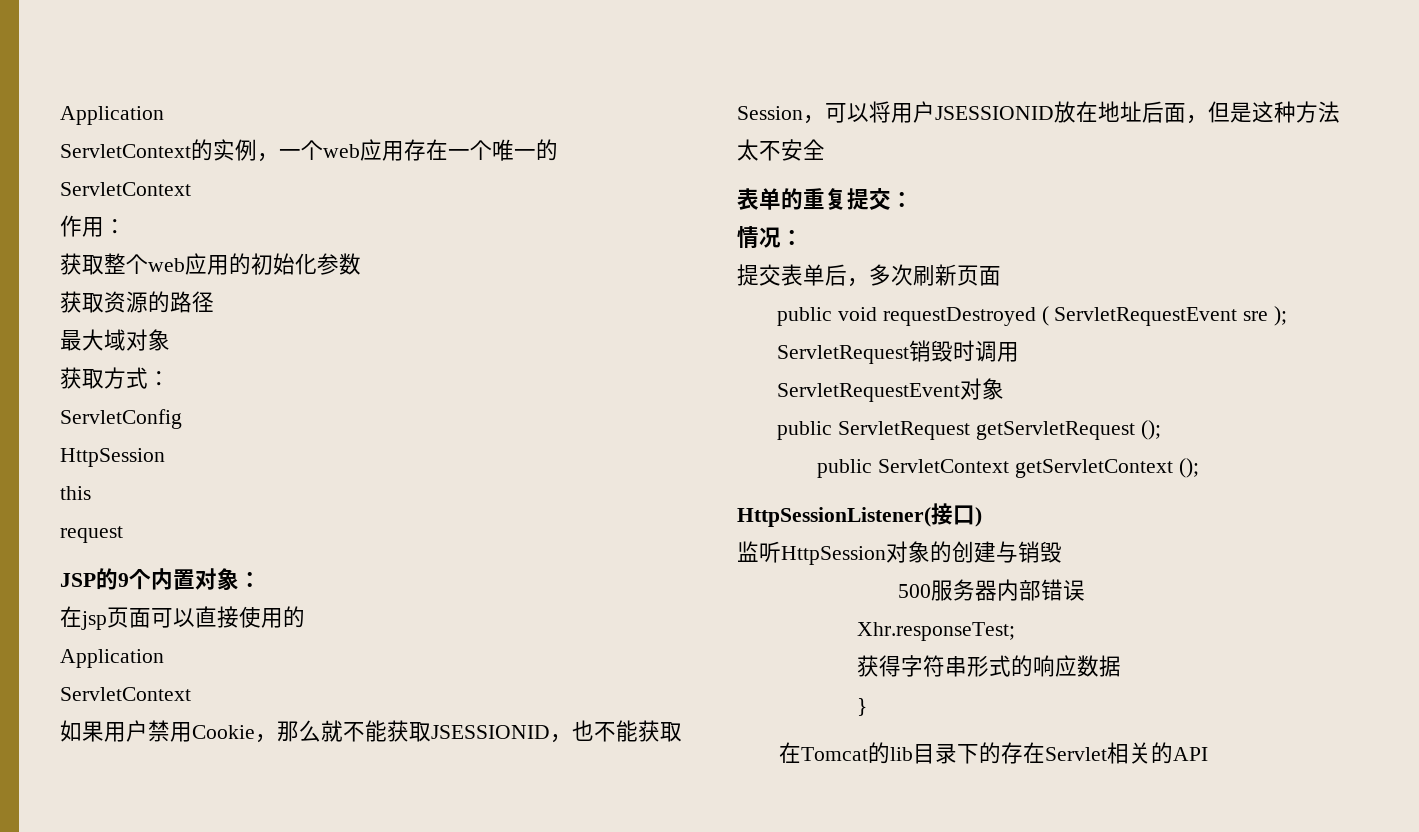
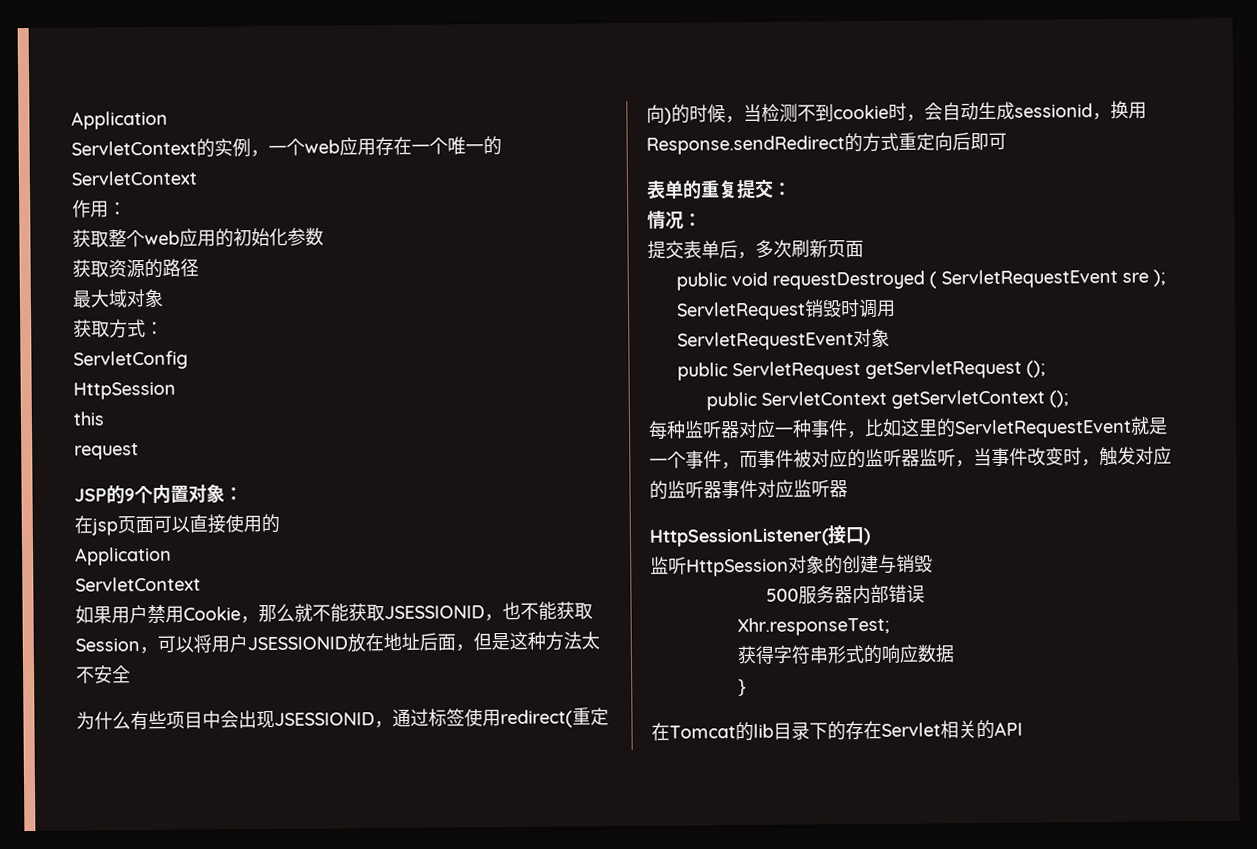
+ 为什么有些项目中会出现JSESSIONID，通过标签使用redirect(重定向)的时候，当检测不到cookie时，会自动生成sessionid，换用Response.sendRedirect的方式重定向后即可
+ 每种监听器对应一种事件，比如这里的ServletRequestEvent就是一个事件，而事件被对应的监听器监听，当事件改变时，触发对应的监听器事件对应监听器

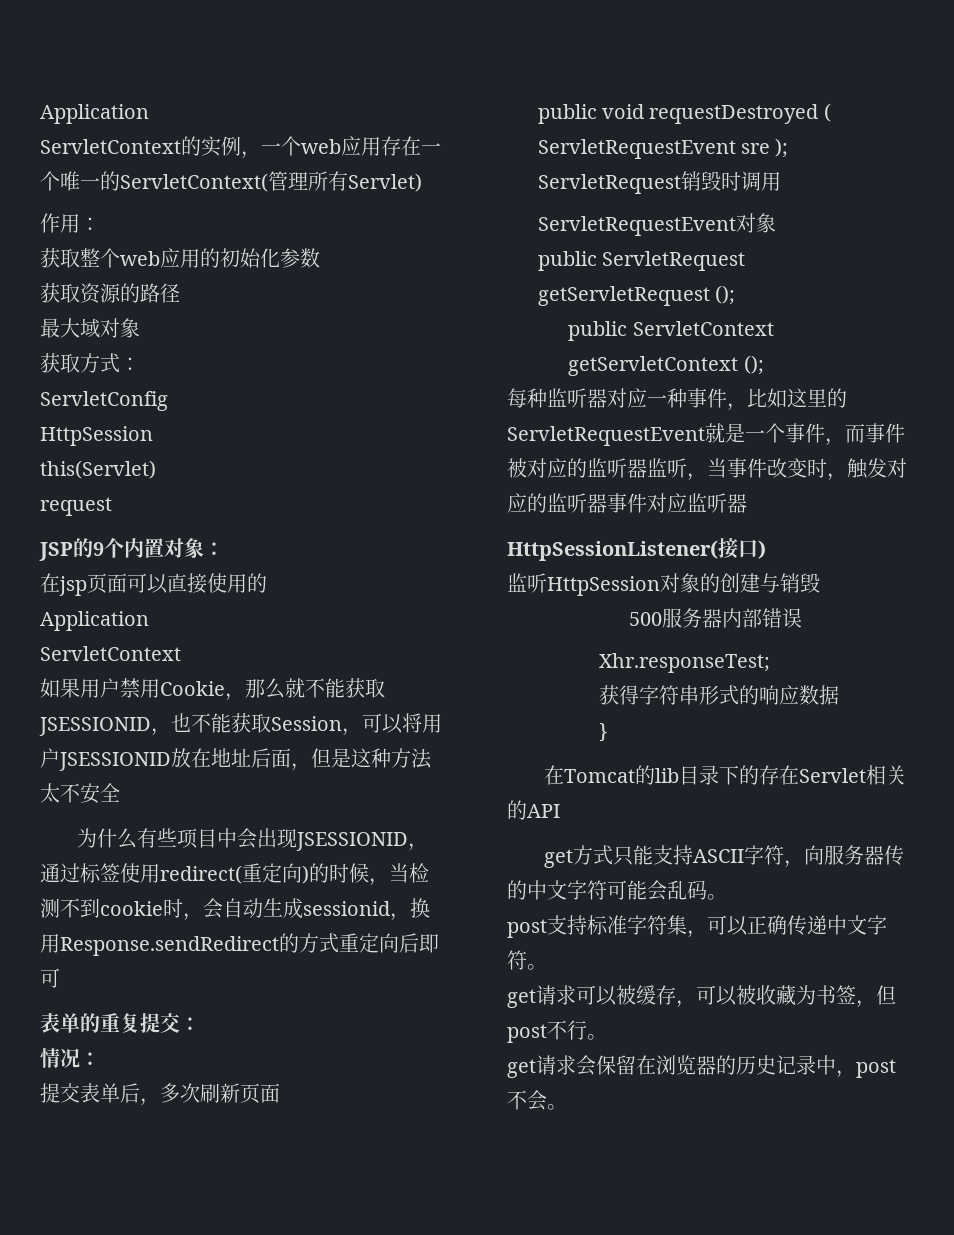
- ServletContext的实例，一个web应用存在一个唯一的ServletContext
+ ServletContext的实例，一个web应用存在一个唯一的ServletContext(管理所有Servlet)
- this
+ this(Servlet)
+ get方式只能支持ASCII字符，向服务器传的中文字符可能会乱码。
+ post支持标准字符集，可以正确传递中文字符。
+ get请求可以被缓存，可以被收藏为书签，但post不行。
+ get请求会保留在浏览器的历史记录中，post不会。

